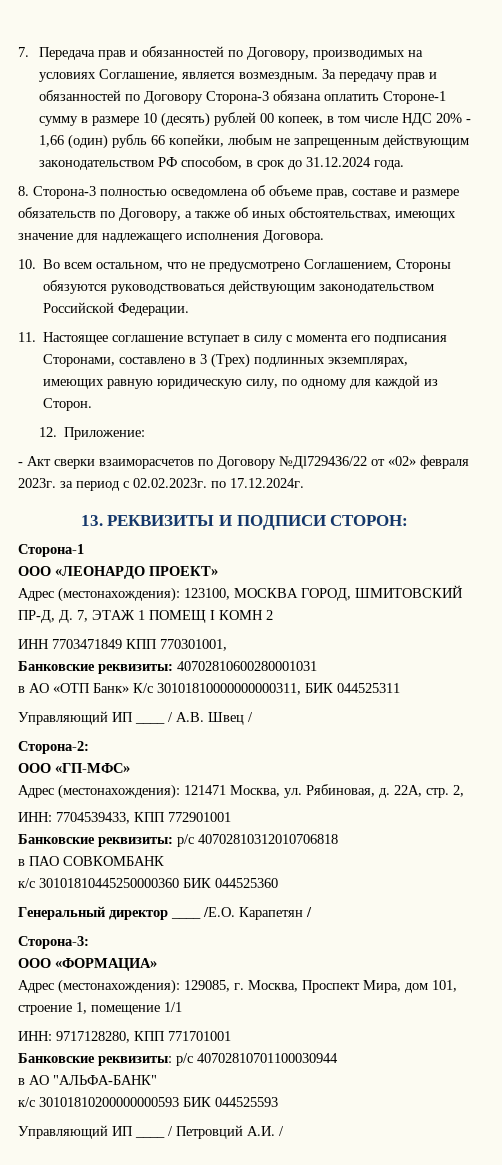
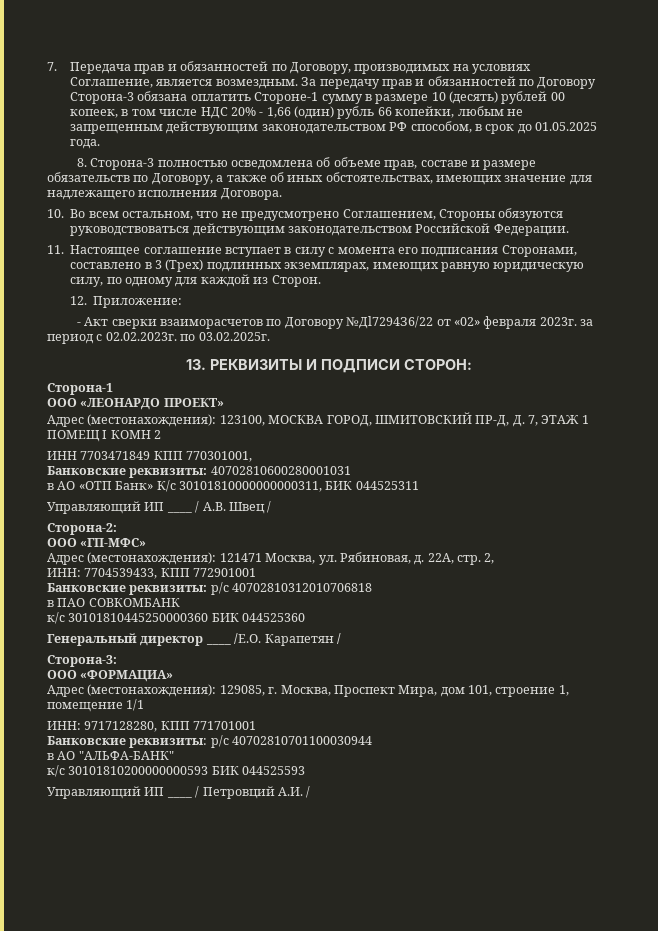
- За передачу прав и обязанностей по Договору Сторона-3 обязана оплатить Стороне-1 сумму в размере 10 (десять) рублей 00 копеек, в том числе НДС 20% - 1,66 (один) рубль 66 копейки, любым не запрещенным действующим законодательством РФ способом, в срок до 31.12.2024 года.
+ За передачу прав и обязанностей по Договору Сторона-3 обязана оплатить Стороне-1 сумму в размере 10 (десять) рублей 00 копеек, в том числе НДС 20% - 1,66 (один) рубль 66 копейки, любым не запрещенным действующим законодательством РФ способом, в срок до 01.05.2025 года.
- - Aкт сверки взаиморасчетов по Договору №Дl7294З6/22 от «02» февраля 2023г. за период с 02.02.2023г. по 17.12.2024г.
+ - Aкт сверки взаиморасчетов по Договору №Дl7294З6/22 от «02» февраля 2023г. за период с 02.02.2023г. по 03.02.2025г.

